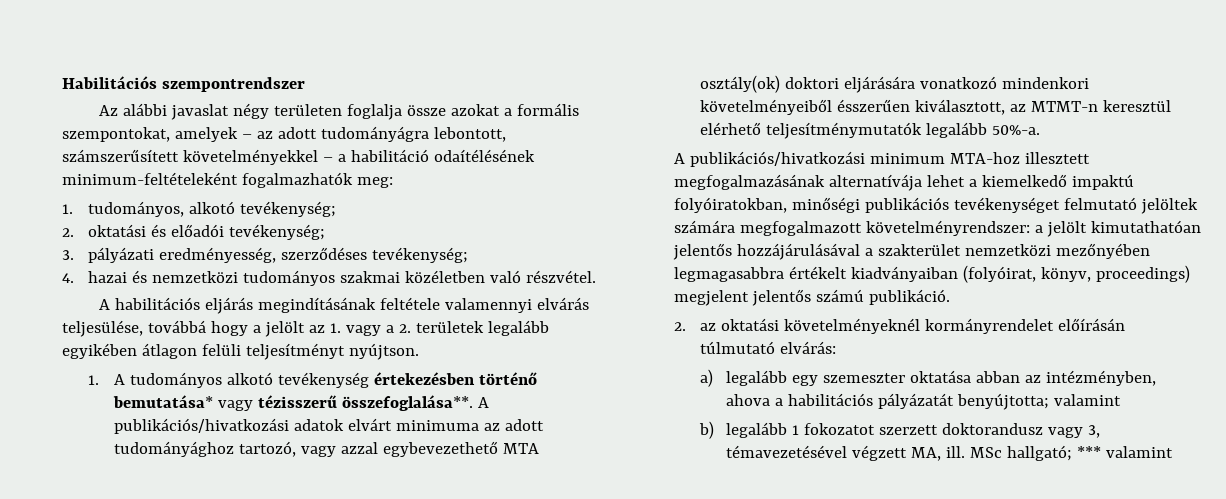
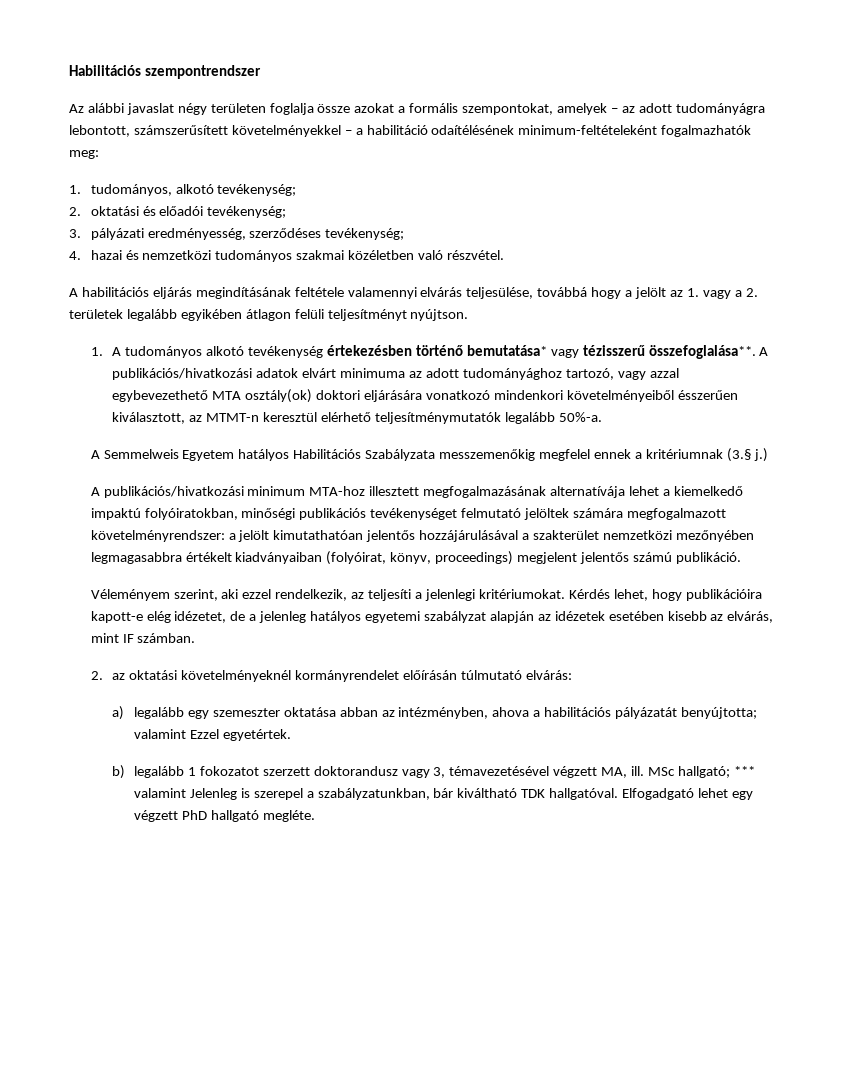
+ A Semmelweis Egyetem hatályos Habilitációs Szabályzata messzemenőkig megfelel ennek a kritériumnak (3.§ j.)
+ Véleményem szerint, aki ezzel rendelkezik, az teljesíti a jelenlegi kritériumokat. Kérdés lehet, hogy publikációira kapott-e elég idézetet, de a jelenleg hatályos egyetemi szabályzat alapján az idézetek esetében kisebb az elvárás, mint IF számban.
- a) legalább egy szemeszter oktatása abban az intézményben, ahova a habilitációs pályázatát benyújtotta; valamint
+ a) legalább egy szemeszter oktatása abban az intézményben, ahova a habilitációs pályázatát benyújtotta; valamint Ezzel egyetértek.
- MSc hallgató; *** valamint
+ MSc hallgató; *** valamint Jelenleg is szerepel a szabályzatunkban, bár kiváltható TDK hallgatóval. Elfogadgató lehet egy végzett PhD hallgató megléte.

